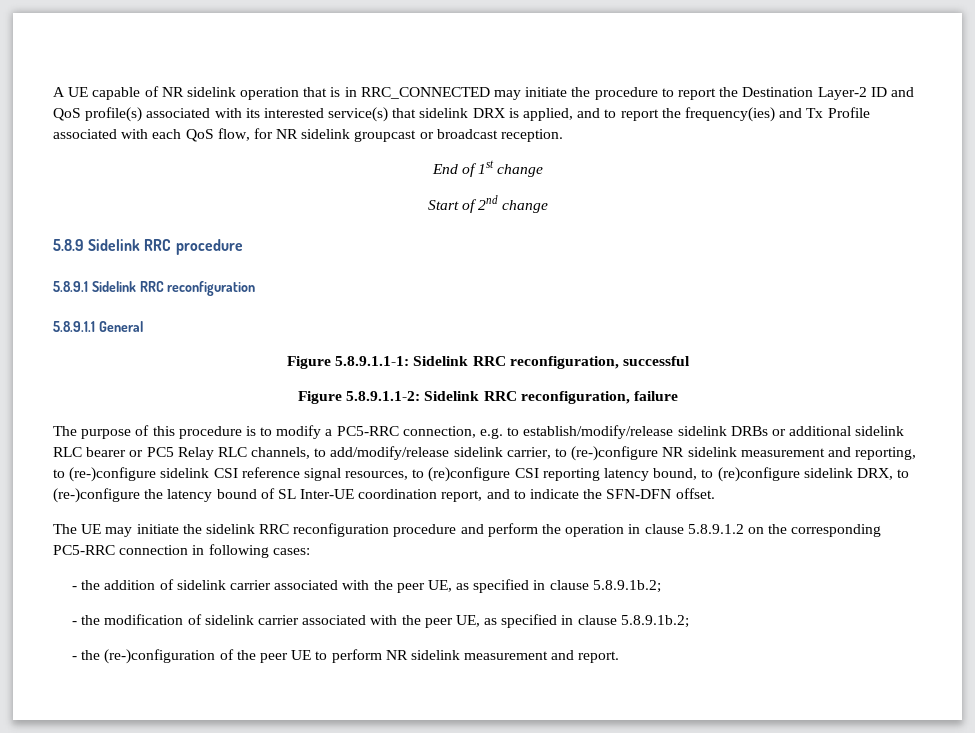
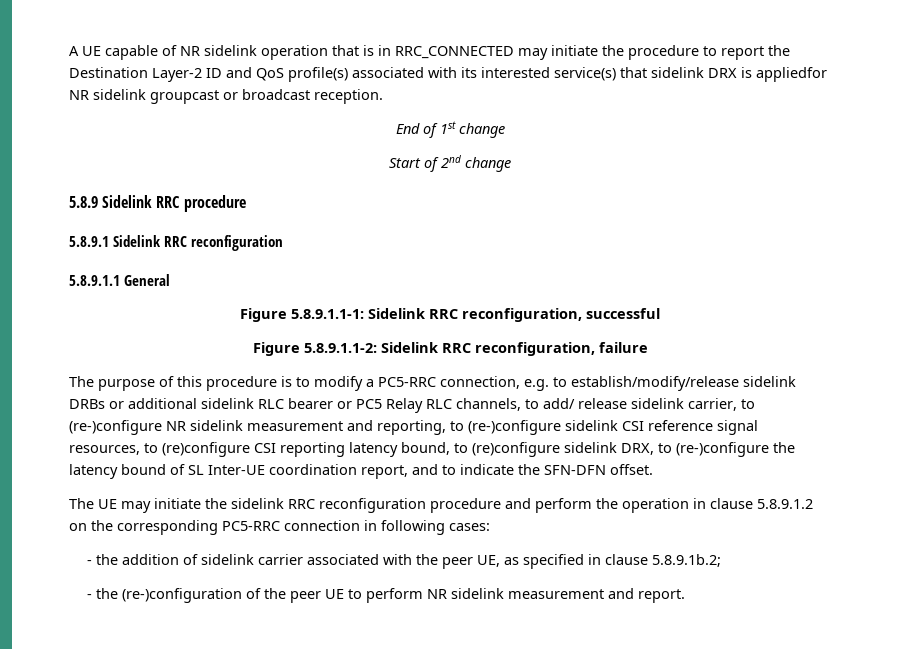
- A UE capable of NR sidelink operation that is in RRC_CONNECTED may initiate the procedure to report the Destination Layer-2 ID and QoS profile(s) associated with its interested service(s) that sidelink DRX is applied, and to report the frequency(ies) and Tx Profile associated with each QoS flow, for NR sidelink groupcast or broadcast reception.
+ A UE capable of NR sidelink operation that is in RRC_CONNECTED may initiate the procedure to report the Destination Layer-2 ID and QoS profile(s) associated with its interested service(s) that sidelink DRX is appliedfor NR sidelink groupcast or broadcast reception.
- The purpose of this procedure is to modify a PC5-RRC connection, e.g. to establish/modify/release sidelink DRBs or additional sidelink RLC bearer or PC5 Relay RLC channels, to add/modify/release sidelink carrier, to (re-)configure NR sidelink measurement and reporting, to (re-)configure sidelink CSI reference signal resources, to (re)configure CSI reporting latency bound, to (re)configure sidelink DRX, to (re-)configure the latency bound of SL Inter-UE coordination report, and to indicate the SFN-DFN offset.
+ The purpose of this procedure is to modify a PC5-RRC connection, e.g. to establish/modify/release sidelink DRBs or additional sidelink RLC bearer or PC5 Relay RLC channels, to add/ release sidelink carrier, to (re-)configure NR sidelink measurement and reporting, to (re-)configure sidelink CSI reference signal resources, to (re)configure CSI reporting latency bound, to (re)configure sidelink DRX, to (re-)configure the latency bound of SL Inter-UE coordination report, and to indicate the SFN-DFN offset.
- - the modification of sidelink carrier associated with the peer UE, as specified in clause 5.8.9.1b.2;

